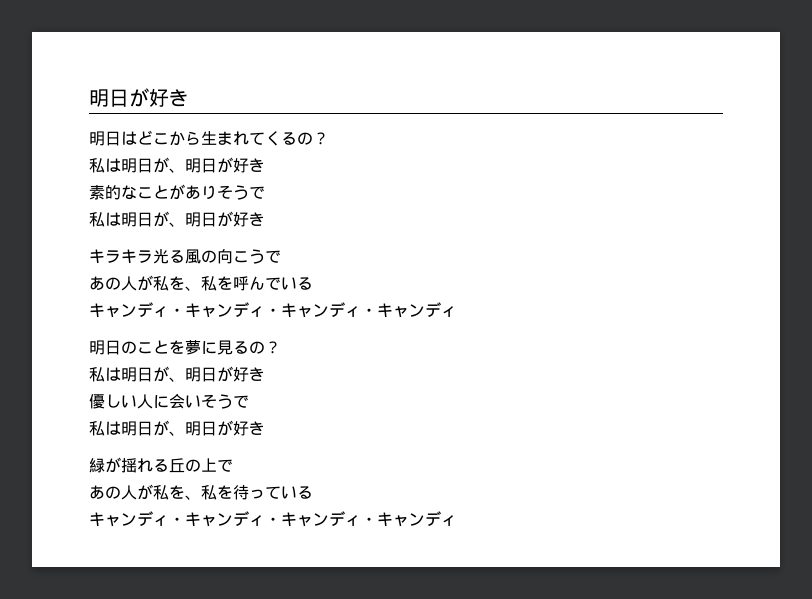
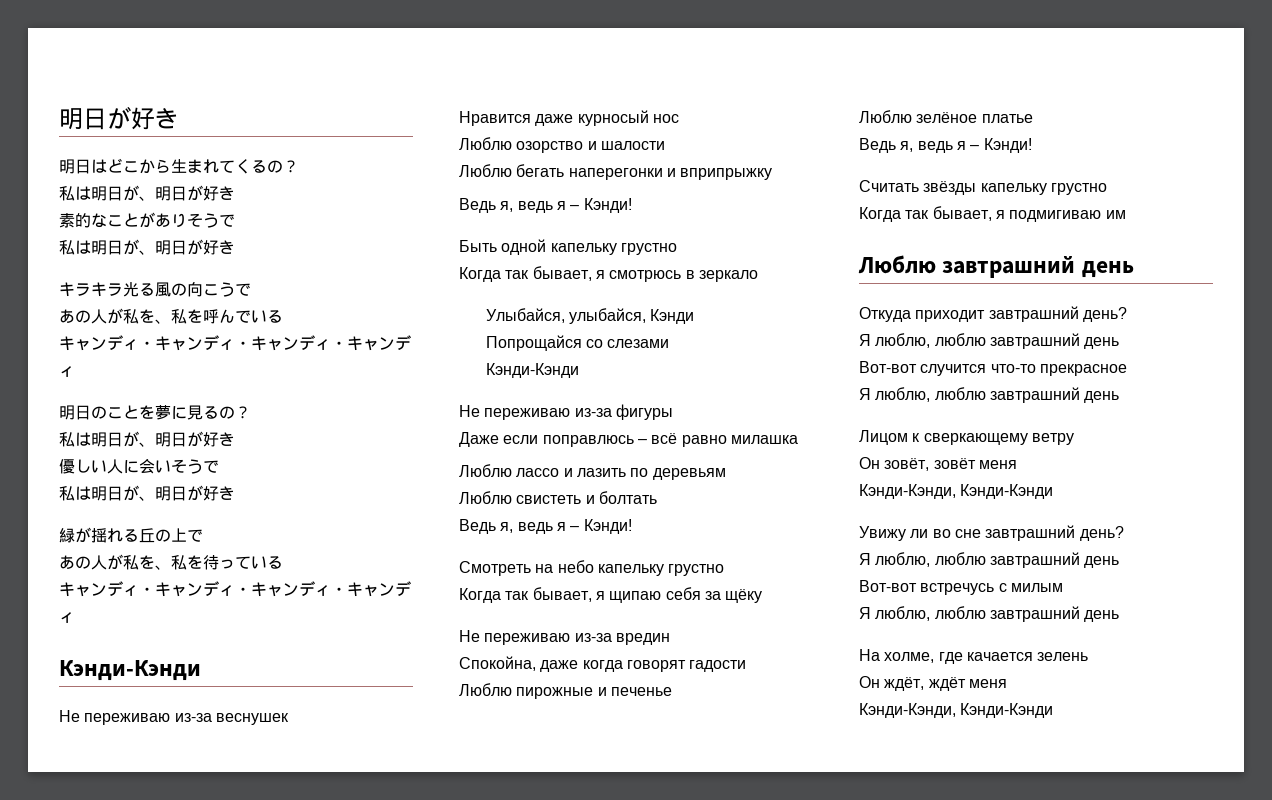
  あの人が私を、私を待っている
  キャンディ・キャンディ・キャンディ・キャンディ
+ Кэнди-Кэнди
+ Не переживаю из-за веснушек
+ Нравится даже курносый нос
+ Люблю озорство и шалости
+ Люблю бегать наперегонки и вприпрыжку
+ Ведь я, ведь я – Кэнди!
+ Быть одной капельку грустно
+ Когда так бывает, я смотрюсь в зеркало
+ Улыбайся, улыбайся, Кэнди
+ Попрощайся со слезами
+ Кэнди-Кэнди
+ Не переживаю из-за фигуры
+ Даже если поправлюсь – всё равно милашка
+ Люблю лассо и лазить по деревьям
+ Люблю свистеть и болтать
+ Ведь я, ведь я – Кэнди!
+ Смотреть на небо капельку грустно
+ Когда так бывает, я щипаю себя за щёку
+ Не переживаю из-за вредин
+ Спокойна, даже когда говорят гадости
+ Люблю пирожные и печенье
+ Люблю зелёное платье
+ Ведь я, ведь я – Кэнди!
+ Считать звёзды капельку грустно
+ Когда так бывает, я подмигиваю им
+ Люблю завтрашний день
+ Откуда приходит завтрашний день?
+ Я люблю, люблю завтрашний день
+ Вот-вот случится что-то прекрасное
+ Я люблю, люблю завтрашний день
+ Лицом к сверкающему ветру
+ Он зовёт, зовёт меня
+ Кэнди-Кэнди, Кэнди-Кэнди
+ Увижу ли во сне завтрашний день?
+ Я люблю, люблю завтрашний день
+ Вот-вот встречусь с милым
+ Я люблю, люблю завтрашний день
+ На холме, где качается зелень
+ Он ждёт, ждёт меня
+ Кэнди-Кэнди, Кэнди-Кэнди

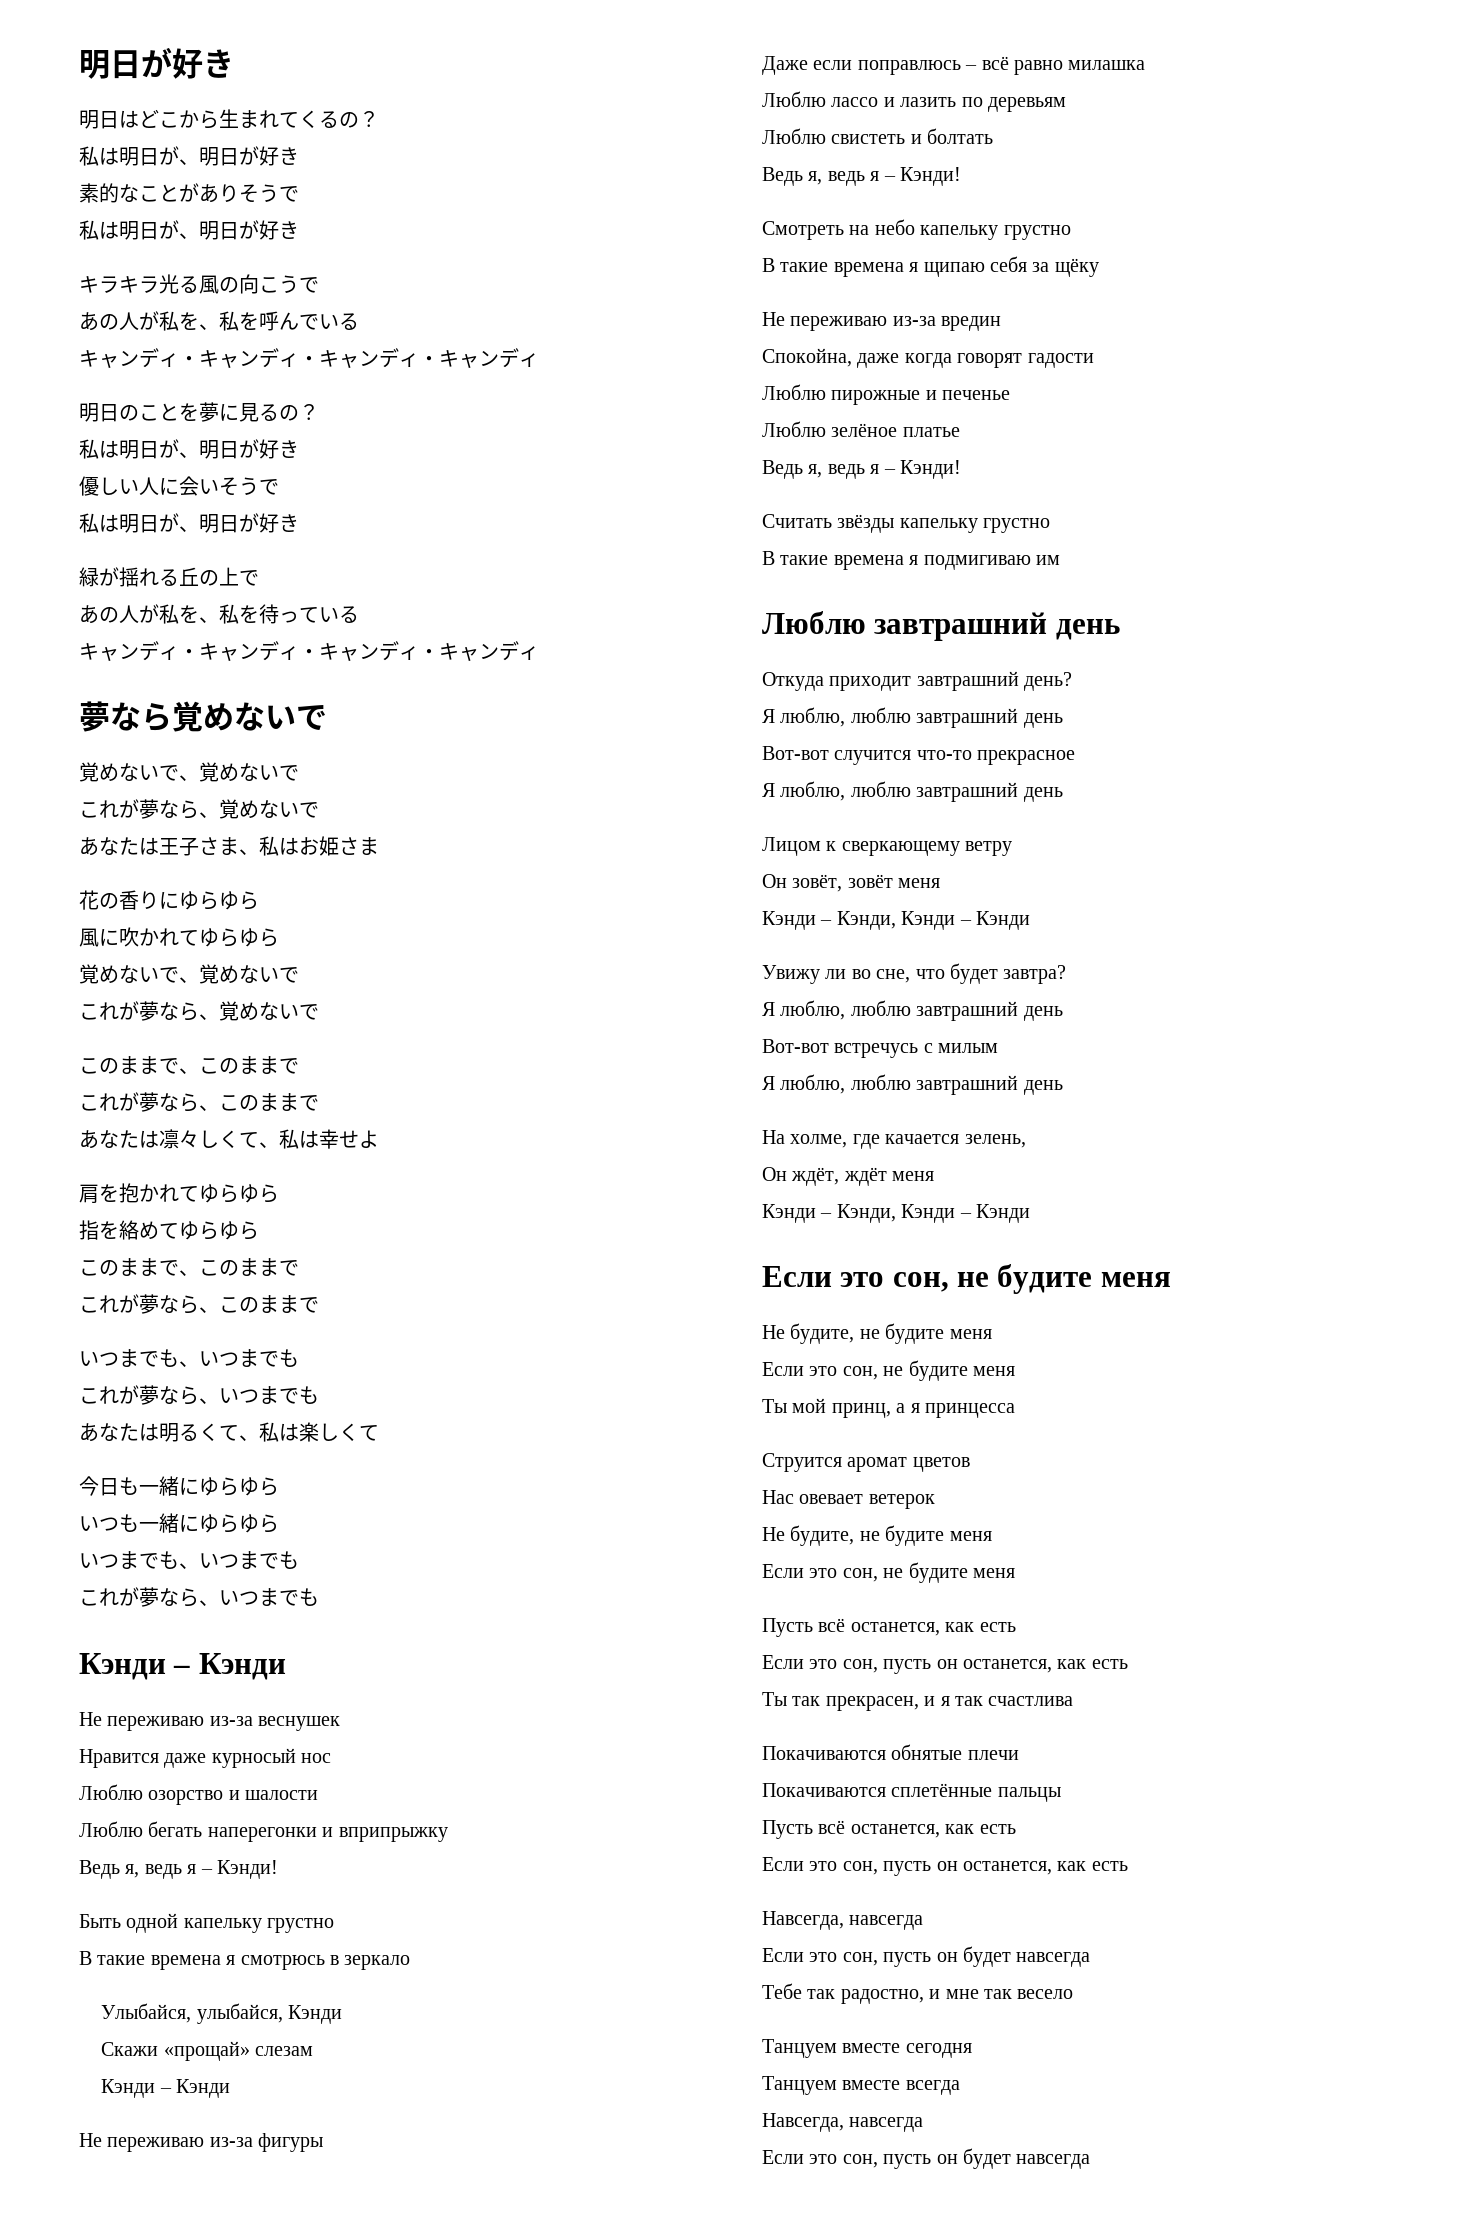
  あの人が私を、私を待っている
  キャンディ・キャンディ・キャンディ・キャンディ
- Кэнди-Кэнди
+ 夢なら覚めないで
+ 覚めないで、覚めないで
+ これが夢なら、覚めないで
+ あなたは王子さま、私はお姫さま
+ 花の香りにゆらゆら
+ 風に吹かれてゆらゆら
+ 覚めないで、覚めないで
+ これが夢なら、覚めないで
+ このままで、このままで
+ これが夢なら、このままで
+ あなたは凛々しくて、私は幸せよ
+ 肩を抱かれてゆらゆら
+ 指を絡めてゆらゆら
+ このままで、このままで
+ これが夢なら、このままで
+ いつまでも、いつまでも
+ これが夢なら、いつまでも
+ あなたは明るくて、私は楽しくて
+ 今日も一緒にゆらゆら
+ いつも一緒にゆらゆら
+ いつまでも、いつまでも
+ これが夢なら、いつまでも
+ Кэнди – Кэнди
- Когда так бывает, я смотрюсь в зеркало
+ В такие времена я смотрюсь в зеркало
- Попрощайся со слезами
- Кэнди-Кэнди
+ Скажи «прощай» слезам
+ Кэнди – Кэнди
- Когда так бывает, я щипаю себя за щёку
+ В такие времена я щипаю себя за щёку
- Когда так бывает, я подмигиваю им
+ В такие времена я подмигиваю им
  Он зовёт, зовёт меня
- Кэнди-Кэнди, Кэнди-Кэнди
+ Кэнди – Кэнди, Кэнди – Кэнди
- Увижу ли во сне завтрашний день?
+ Увижу ли во сне, что будет завтра?
- На холме, где качается зелень
+ На холме, где качается зелень,
  Он ждёт, ждёт меня
- Кэнди-Кэнди, Кэнди-Кэнди
+ Кэнди – Кэнди, Кэнди – Кэнди
+ Если это сон, не будите меня
+ Не будите, не будите меня
+ Если это сон, не будите меня
+ Ты мой принц, а я принцесса
+ Струится аромат цветов
+ Нас овевает ветерок
+ Не будите, не будите меня
+ Если это сон, не будите меня
+ Пусть всё останется, как есть
+ Если это сон, пусть он останется, как есть
+ Ты так прекрасен, и я так счастлива
+ Покачиваются обнятые плечи
+ Покачиваются сплетённые пальцы
+ Пусть всё останется, как есть
+ Если это сон, пусть он останется, как есть
+ Навсегда, навсегда
+ Если это сон, пусть он будет навсегда
+ Тебе так радостно, и мне так весело
+ Танцуем вместе сегодня
+ Танцуем вместе всегда
+ Навсегда, навсегда
+ Если это сон, пусть он будет навсегда

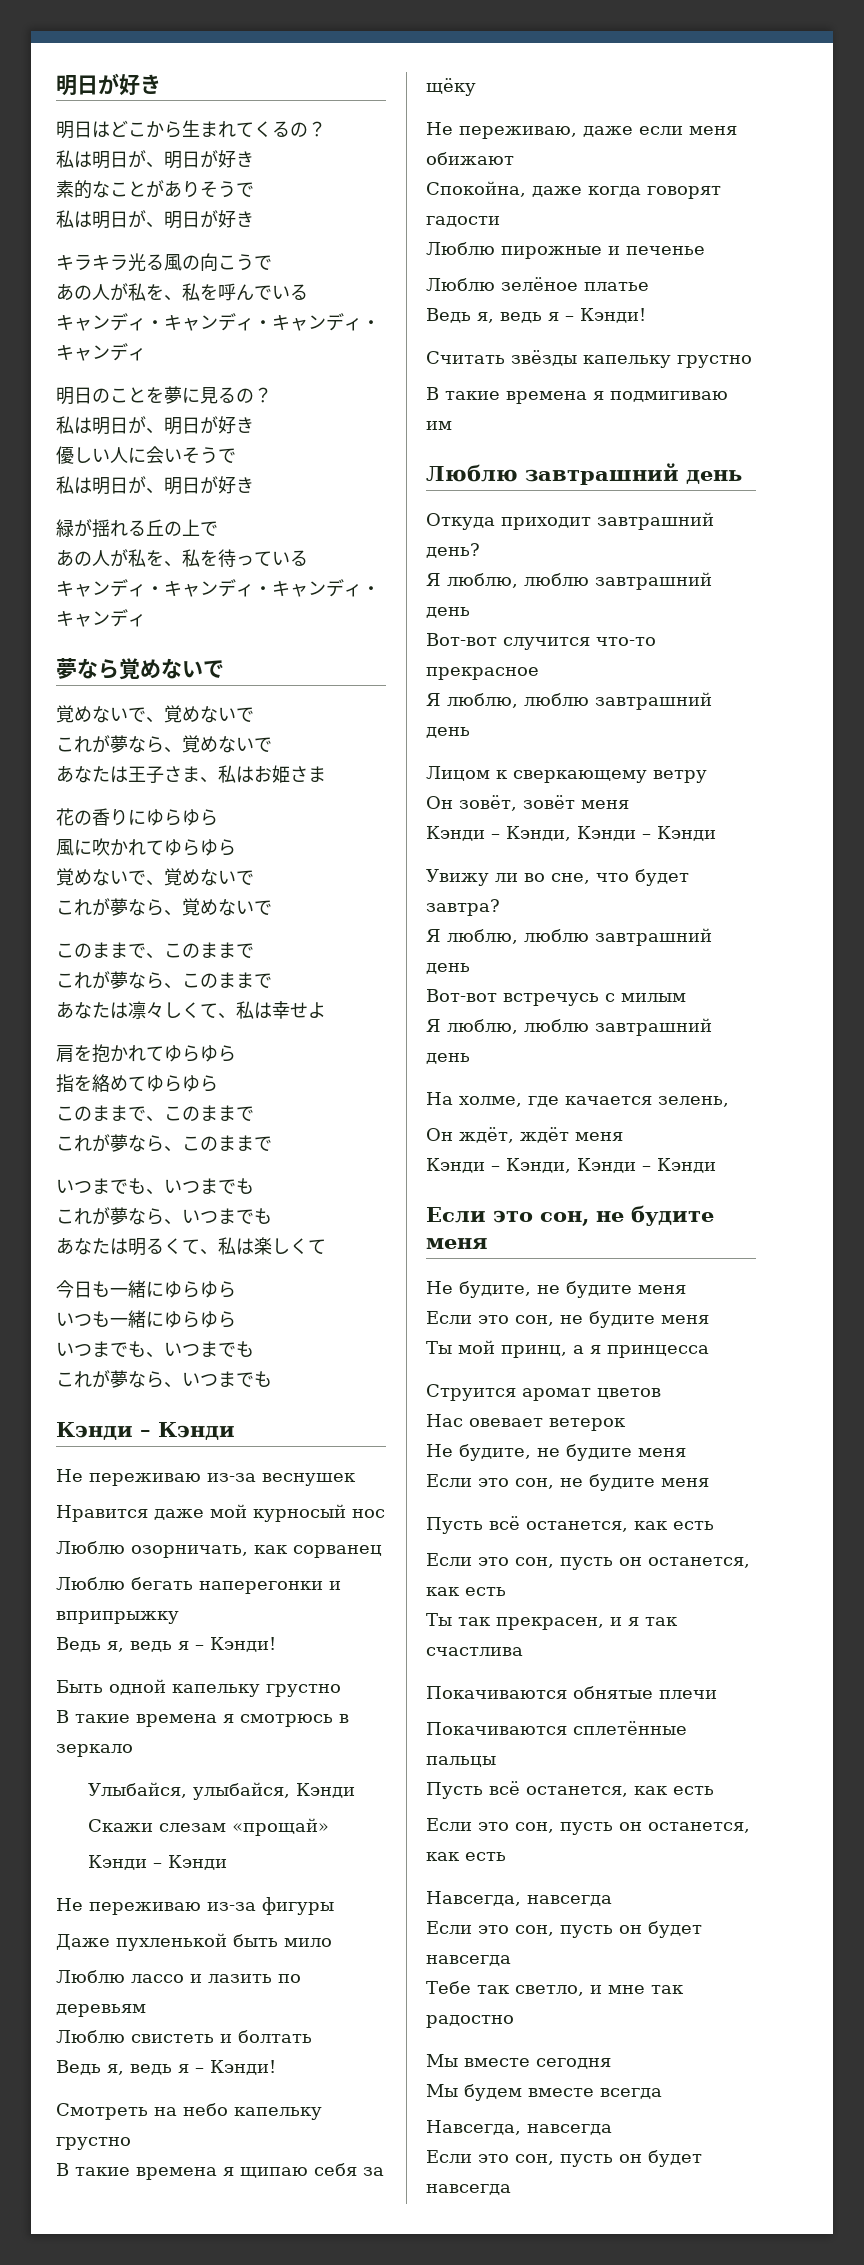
- Нравится даже курносый нос
+ Нравится даже мой курносый нос
- Люблю озорство и шалости
+ Люблю озорничать, как сорванец
- Скажи «прощай» слезам
+ Скажи слезам «прощай»
- Даже если поправлюсь – всё равно милашка
+ Даже пухленькой быть мило
- Не переживаю из-за вредин
+ Не переживаю, даже если меня обижают
- Тебе так радостно, и мне так весело
- Танцуем вместе сегодня
+ Тебе так светло, и мне так радостно
+ Мы вместе сегодня
- Танцуем вместе всегда
+ Мы будем вместе всегда

